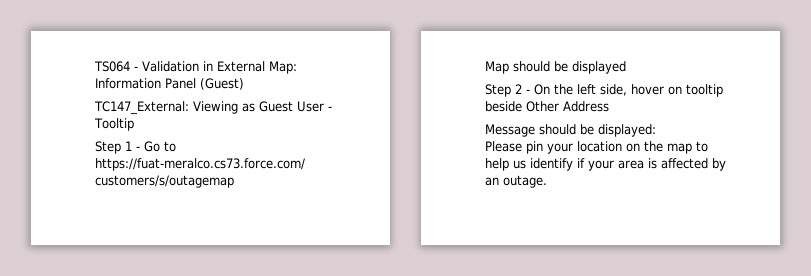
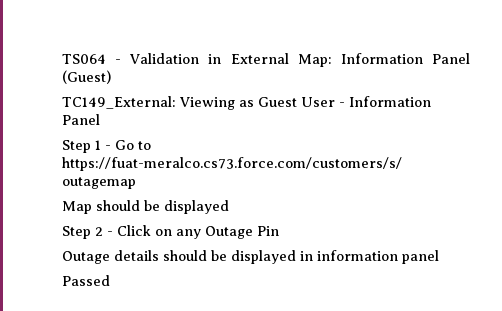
- TC147_External: Viewing as Guest User - Tooltip
+ TC149_External: Viewing as Guest User - Information Panel
- Step 2 - On the left side, hover on tooltip beside Other Address
- Message should be displayed:
- Please pin your location on the map to help us identify if your area is affected by an outage.
+ Step 2 - Click on any Outage Pin
+ Outage details should be displayed in information panel
+ Passed

